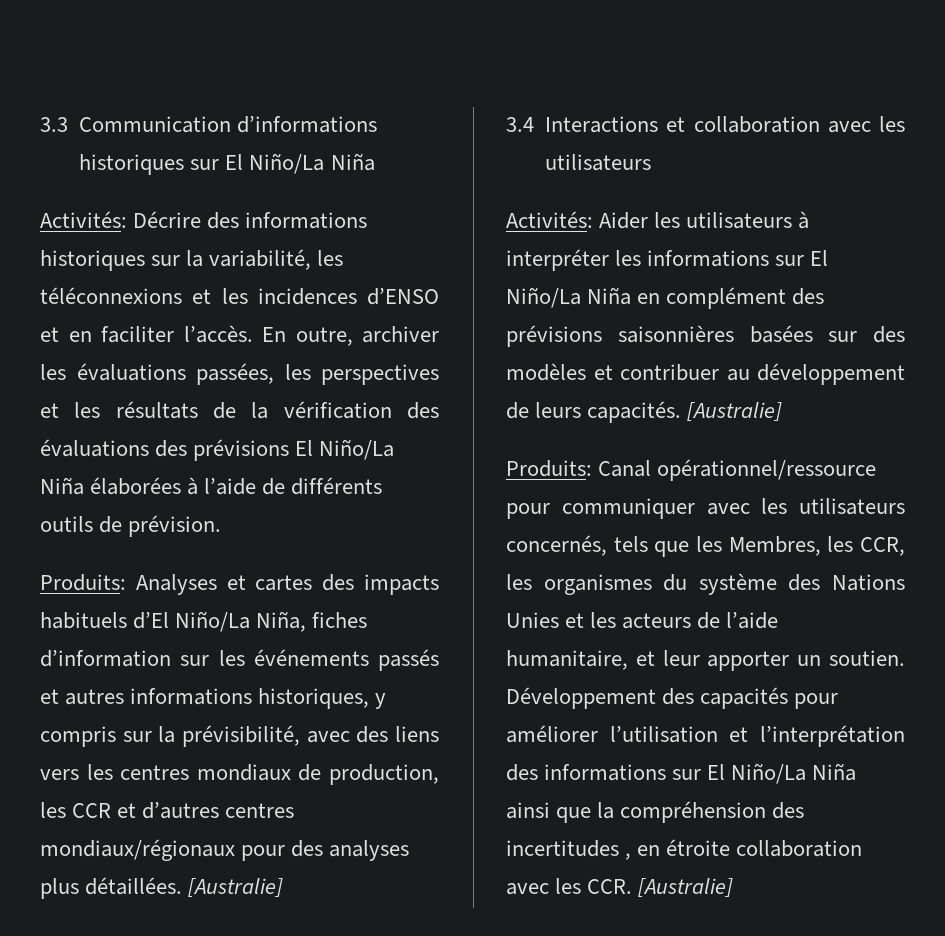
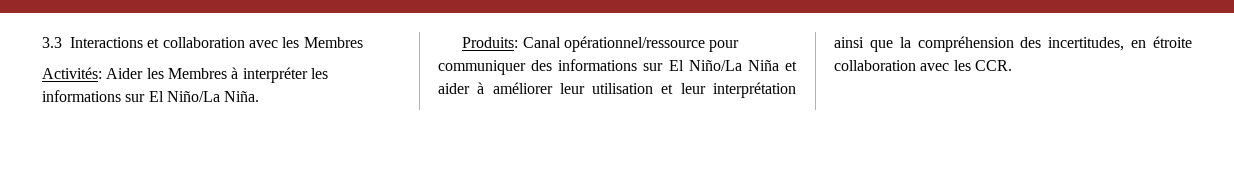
- 3.3 Communication d’informations historiques sur El Niño/La Niña
- Activités: Décrire des informations historiques sur la variabilité, les téléconnexions et les incidences d’ENSO et en faciliter l’accès. En outre, archiver les évaluations passées, les perspectives et les résultats de la vérification des évaluations des prévisions El Niño/La Niña élaborées à l’aide de différents outils de prévision.
- Produits: Analyses et cartes des impacts habituels d’El Niño/La Niña, fiches d’information sur les événements passés et autres informations historiques, y compris sur la prévisibilité, avec des liens vers les centres mondiaux de production, les CCR et d’autres centres mondiaux/régionaux pour des analyses plus détaillées. [Australie]
- 3.4 Interactions et collaboration avec les utilisateurs
+ 3.3 Interactions et collaboration avec les Membres
- Activités: Aider les utilisateurs à interpréter les informations sur El Niño/La Niña en complément des prévisions saisonnières basées sur des modèles et contribuer au développement de leurs capacités. [Australie]
+ Activités: Aider les Membres à interpréter les informations sur El Niño/La Niña.
- Produits: Canal opérationnel/ressource pour communiquer avec les utilisateurs concernés, tels que les Membres, les CCR, les organismes du système des Nations Unies et les acteurs de l’aide humanitaire, et leur apporter un soutien. Développement des capacités pour améliorer l’utilisation et l’interprétation des informations sur El Niño/La Niña ainsi que la compréhension des incertitudes , en étroite collaboration avec les CCR. [Australie]
+ Produits: Canal opérationnel/ressource pour communiquer des informations sur El Niño/La Niña et aider à améliorer leur utilisation et leur interprétation ainsi que la compréhension des incertitudes, en étroite collaboration avec les CCR.

